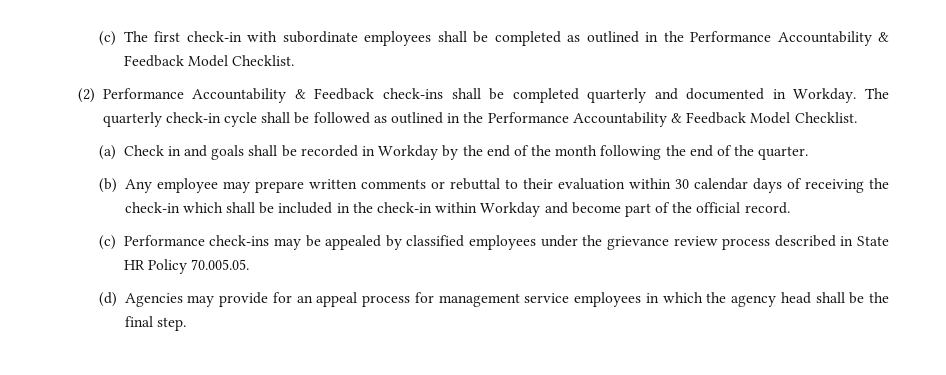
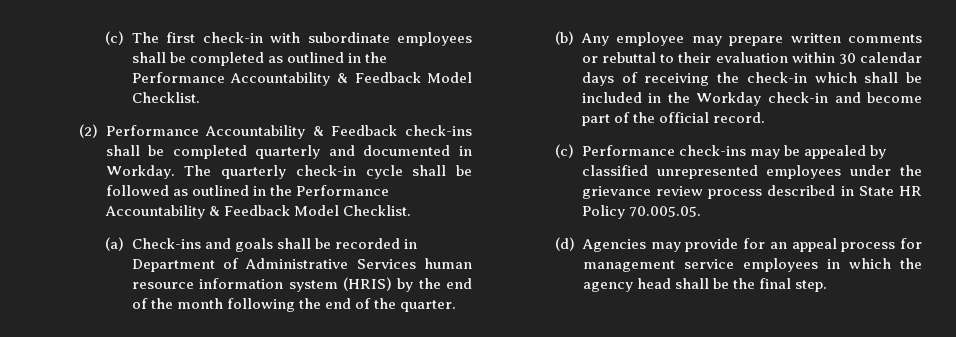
- (a) Check in and goals shall be recorded in Workday by the end of the month following the end of the quarter.
+ (a) Check-ins and goals shall be recorded in Department of Administrative Services human resource information system (HRIS) by the end of the month following the end of the quarter.
- (b) Any employee may prepare written comments or rebuttal to their evaluation within 30 calendar days of receiving the check-in which shall be included in the check-in within Workday and become part of the official record.
+ (b) Any employee may prepare written comments or rebuttal to their evaluation within 30 calendar days of receiving the check-in which shall be included in the Workday check-in and become part of the official record.
- (c) Performance check-ins may be appealed by classified employees under the grievance review process described in State HR Policy 70.005.05.
+ (c) Performance check-ins may be appealed by classified unrepresented employees under the grievance review process described in State HR Policy 70.005.05.

